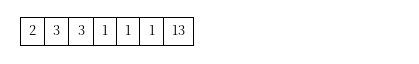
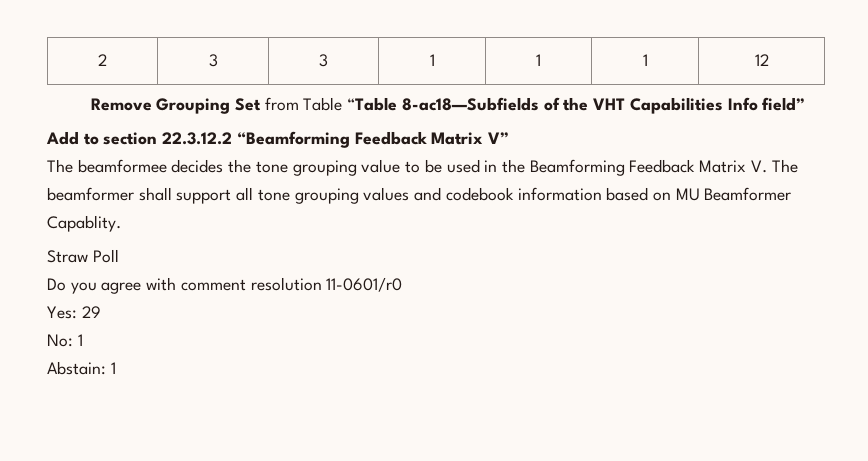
- 2 | 3 | 3 | 1 | 1 | 1 | 13
+ 2 | 3 | 3 | 1 | 1 | 1 | 12
+ Remove Grouping Set from Table “Table 8-ac18—Subfields of the VHT Capabilities Info field”
+ Add to section 22.3.12.2 “Beamforming Feedback Matrix V”
+ The beamformee decides the tone grouping value to be used in the Beamforming Feedback Matrix V. The beamformer shall support all tone grouping values and codebook information based on MU Beamformer Capablity.
+ Straw Poll
+ Do you agree with comment resolution 11-0601/r0
+ Yes: 29
+ No: 1
+ Abstain: 1

